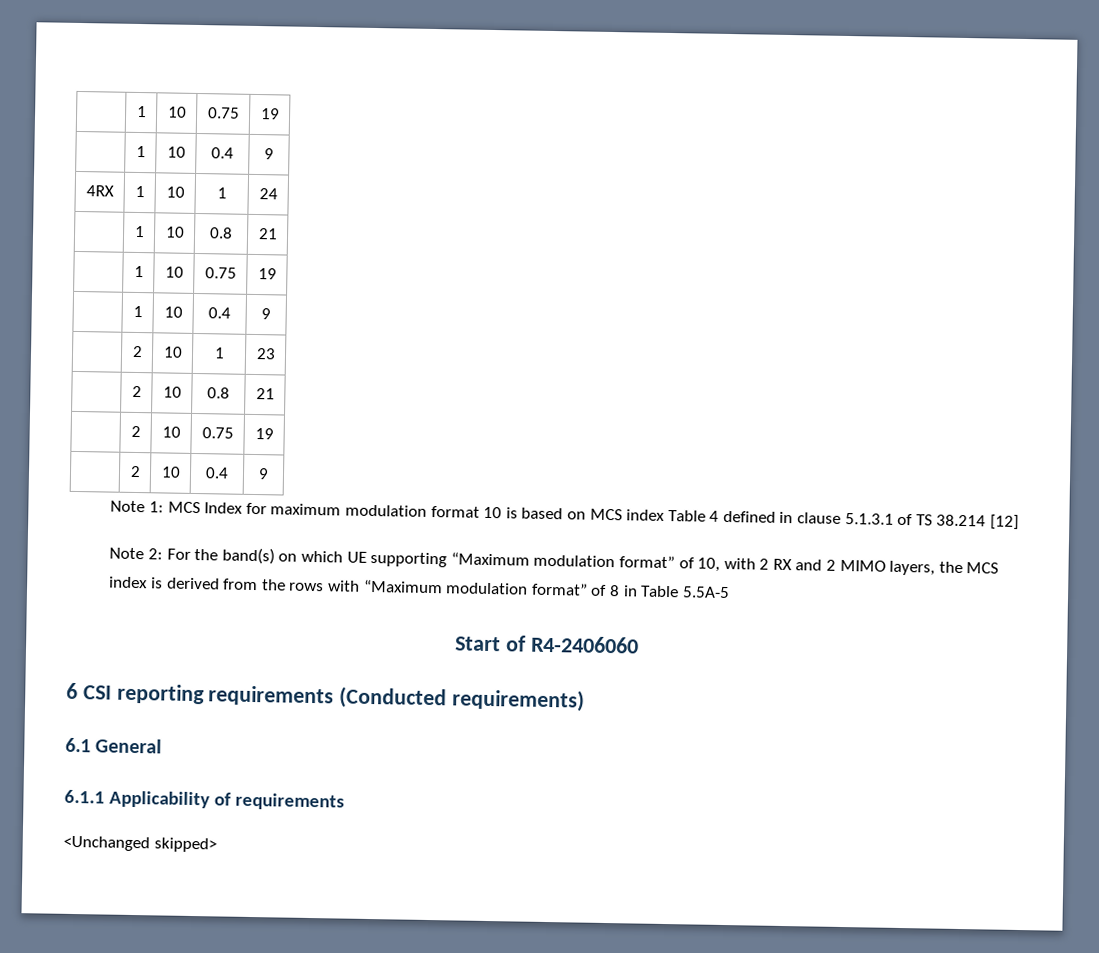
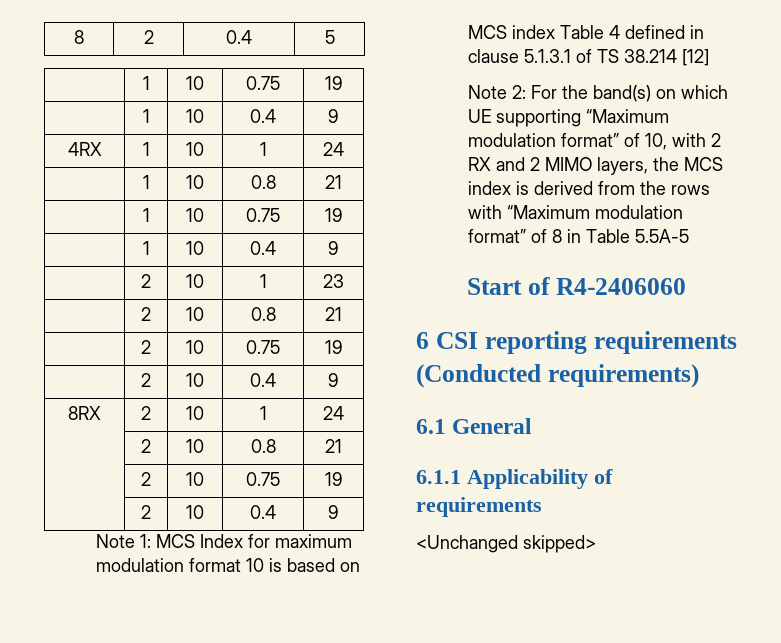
+ 8 | 2 | 0.4 | 5
+ 8RX | 2 | 10 | 1 | 24
+ | 2 | 10 | 0.8 | 21
+ | 2 | 10 | 0.75 | 19
+ | 2 | 10 | 0.4 | 9

